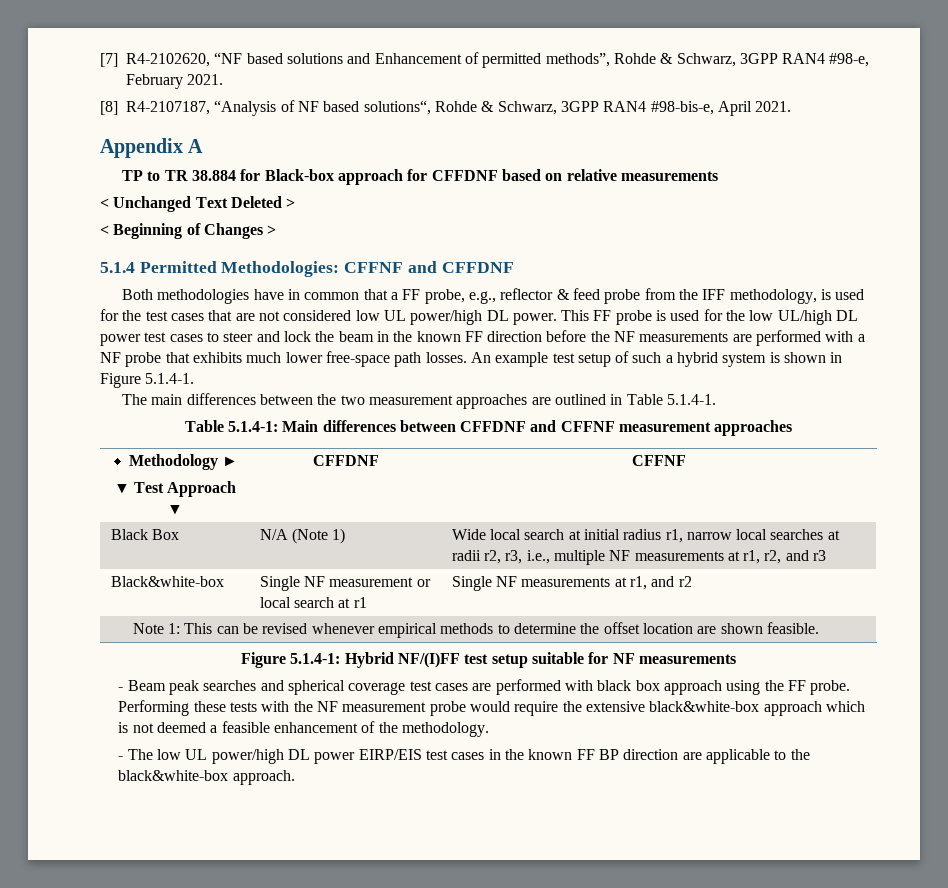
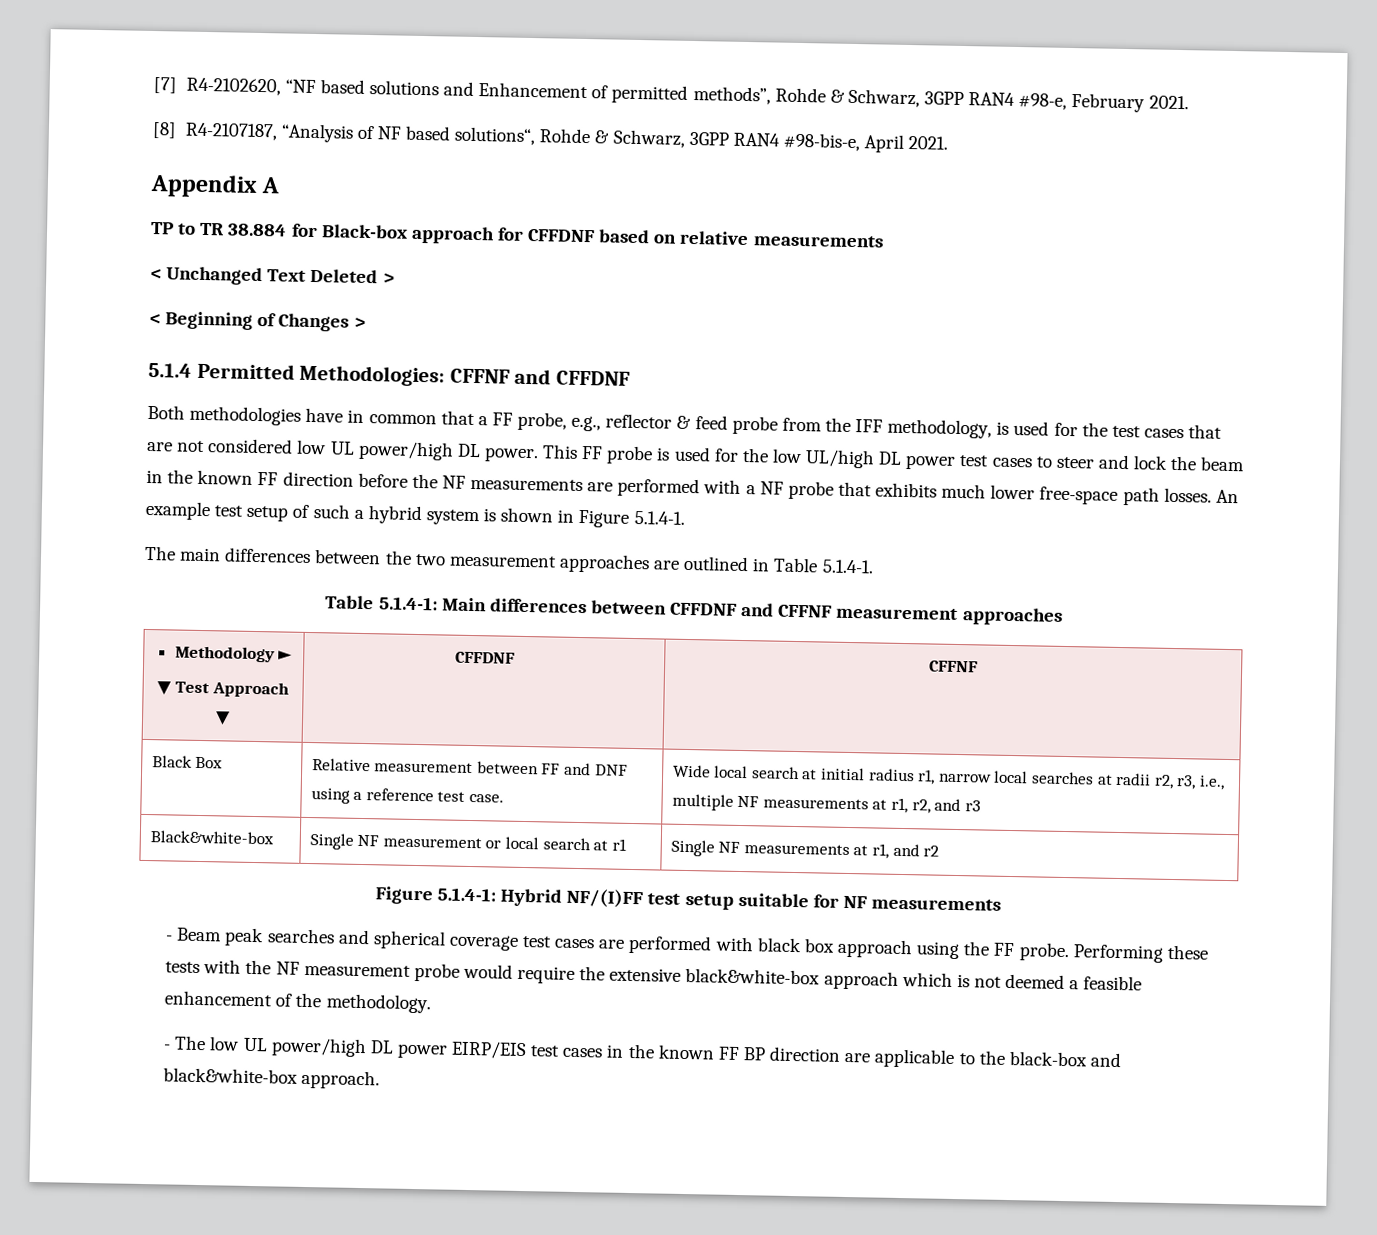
- Black Box | N/A (Note 1) | Wide local search at initial radius r1, narrow local searches at radii r2, r3, i.e., multiple NF measurements at r1, r2, and r3
+ Black Box | Relative measurement between FF and DNF using a reference test case. | Wide local search at initial radius r1, narrow local searches at radii r2, r3, i.e., multiple NF measurements at r1, r2, and r3
- Note 1: This can be revised whenever empirical methods to determine the offset location are shown feasible.
- - The low UL power/high DL power EIRP/EIS test cases in the known FF BP direction are applicable to the black&white-box approach.
+ - The low UL power/high DL power EIRP/EIS test cases in the known FF BP direction are applicable to the black-box and black&white-box approach.

